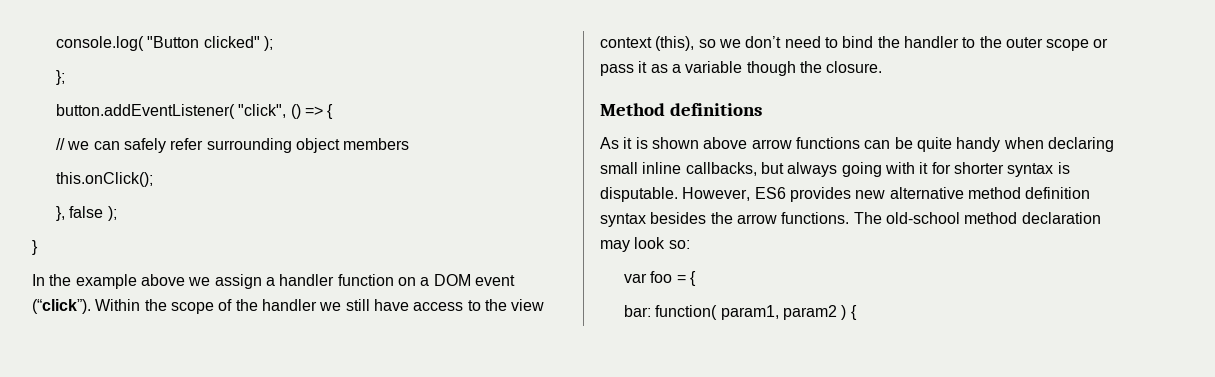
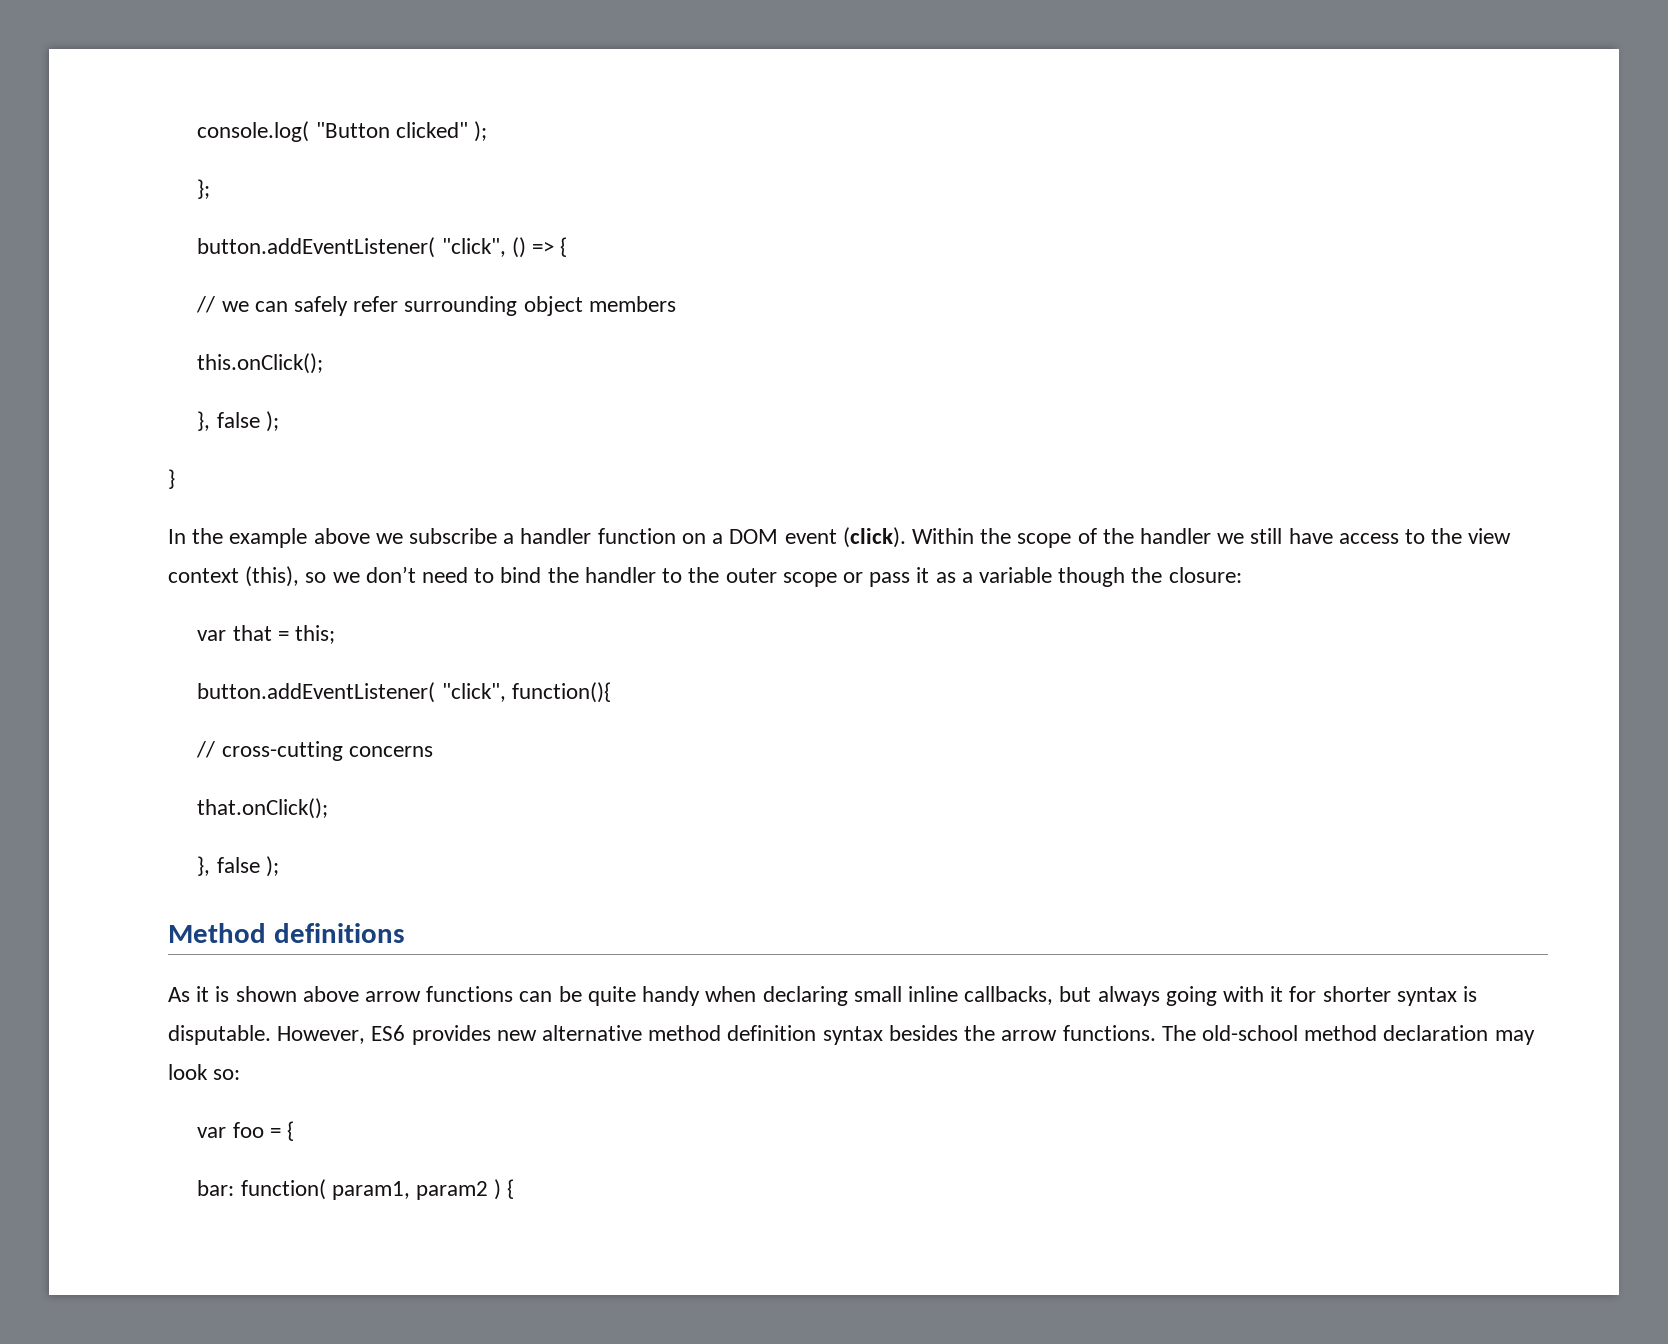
- In the example above we assign a handler function on a DOM event (“click”).
+ In the example above we subscribe a handler function on a DOM event (click).
- Within the scope of the handler we still have access to the view context (this), so we don’t need to bind the handler to the outer scope or pass it as a variable though the closure.
+ Within the scope of the handler we still have access to the view context (this), so we don’t need to bind the handler to the outer scope or pass it as a variable though the closure:
+ var that = this;
+ button.addEventListener( "click", function(){
+ // cross-cutting concerns
+ that.onClick();
+ }, false );

